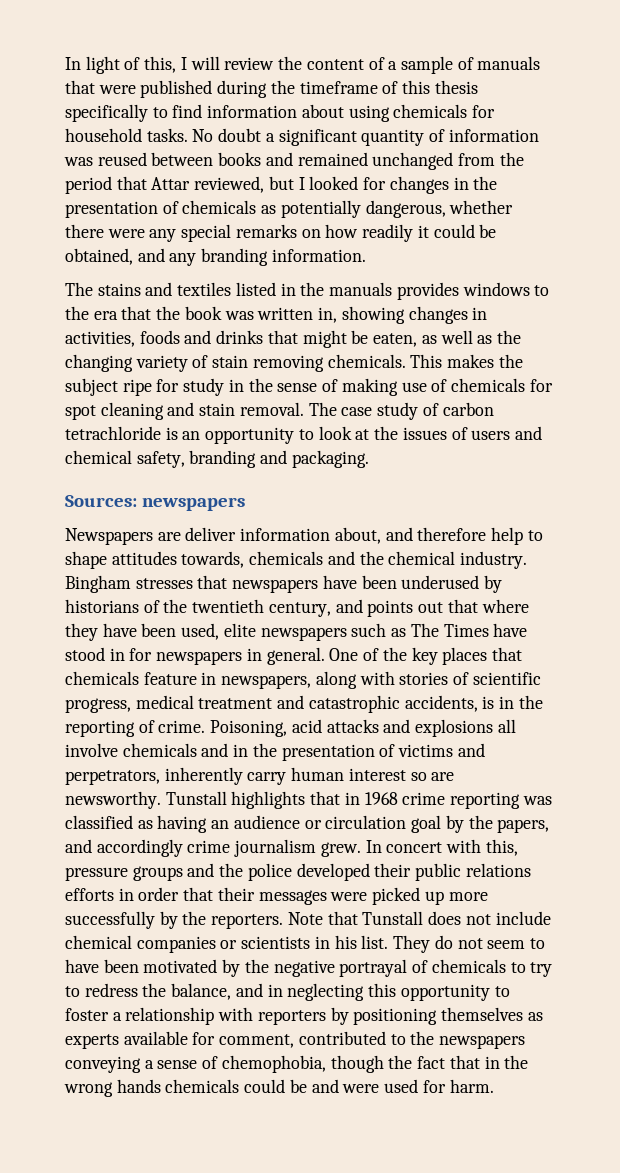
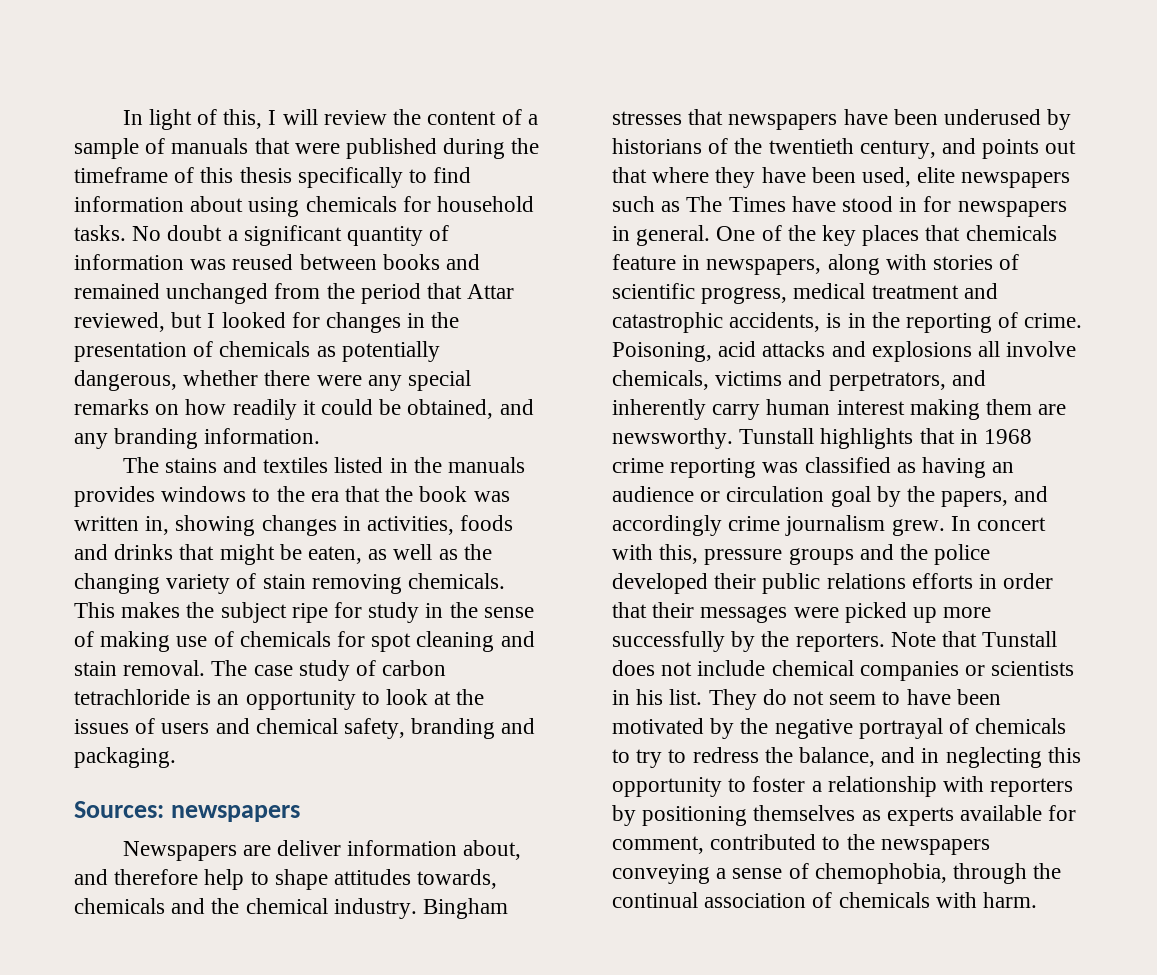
- Poisoning, acid attacks and explosions all involve chemicals and in the presentation of victims and perpetrators, inherently carry human interest so are newsworthy.
+ Poisoning, acid attacks and explosions all involve chemicals, victims and perpetrators, and inherently carry human interest making them are newsworthy.
- They do not seem to have been motivated by the negative portrayal of chemicals to try to redress the balance, and in neglecting this opportunity to foster a relationship with reporters by positioning themselves as experts available for comment, contributed to the newspapers conveying a sense of chemophobia, though the fact that in the wrong hands chemicals could be and were used for harm.
+ They do not seem to have been motivated by the negative portrayal of chemicals to try to redress the balance, and in neglecting this opportunity to foster a relationship with reporters by positioning themselves as experts available for comment, contributed to the newspapers conveying a sense of chemophobia, through the continual association of chemicals with harm.

